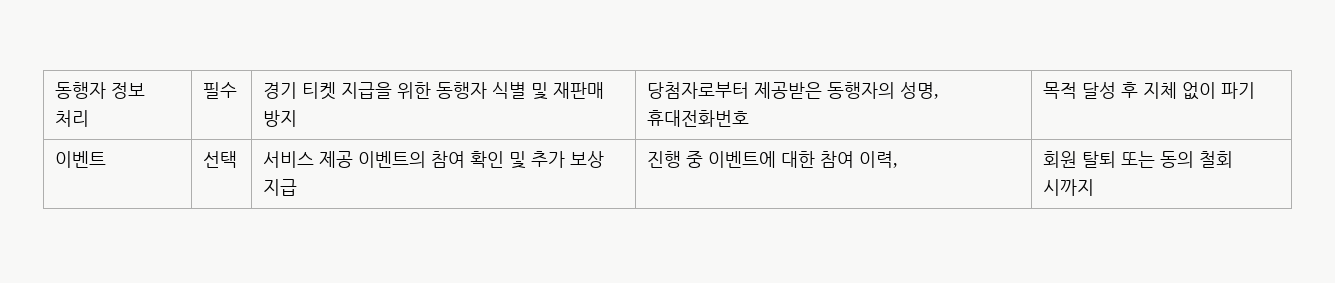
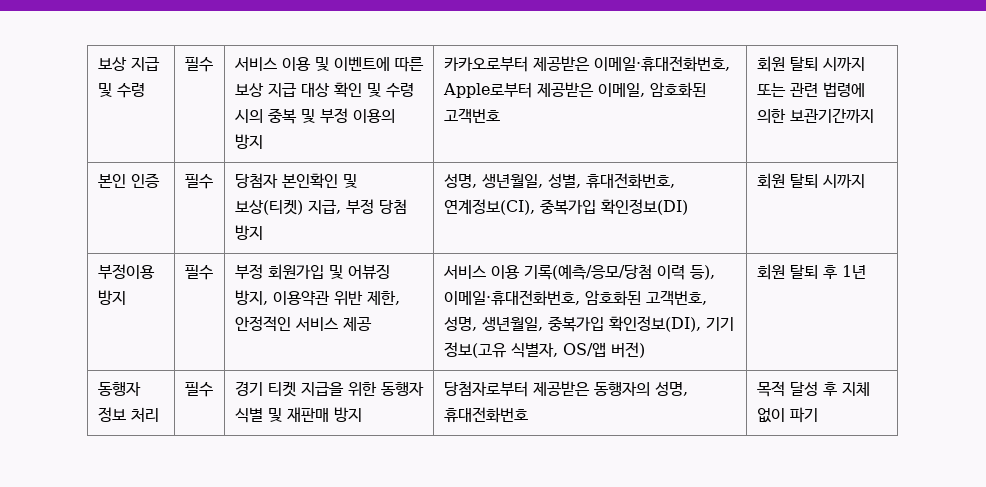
+ 보상 지급 및 수령 | 필수 | 서비스 이용 및 이벤트에 따른 보상 지급 대상 확인 및 수령 시의 중복 및 부정 이용의 방지 | 카카오로부터 제공받은 이메일·휴대전화번호, Apple로부터 제공받은 이메일, 암호화된 고객번호 | 회원 탈퇴 시까지 또는 관련 법령에 의한 보관기간까지
+ 본인 인증 | 필수 | 당첨자 본인확인 및 보상(티켓) 지급, 부정 당첨 방지 | 성명, 생년월일, 성별, 휴대전화번호, 연계정보(CI), 중복가입 확인정보(DI) | 회원 탈퇴 시까지
+ 부정이용 방지 | 필수 | 부정 회원가입 및 어뷰징 방지, 이용약관 위반 제한, 안정적인 서비스 제공 | 서비스 이용 기록(예측/응모/당첨 이력 등), 이메일·휴대전화번호, 암호화된 고객번호, 성명, 생년월일, 중복가입 확인정보(DI), 기기 정보(고유 식별자, OS/앱 버전) | 회원 탈퇴 후 1년
- 이벤트 | 선택 | 서비스 제공 이벤트의 참여 확인 및 추가 보상 지급 | 진행 중 이벤트에 대한 참여 이력, | 회원 탈퇴 또는 동의 철회 시까지

